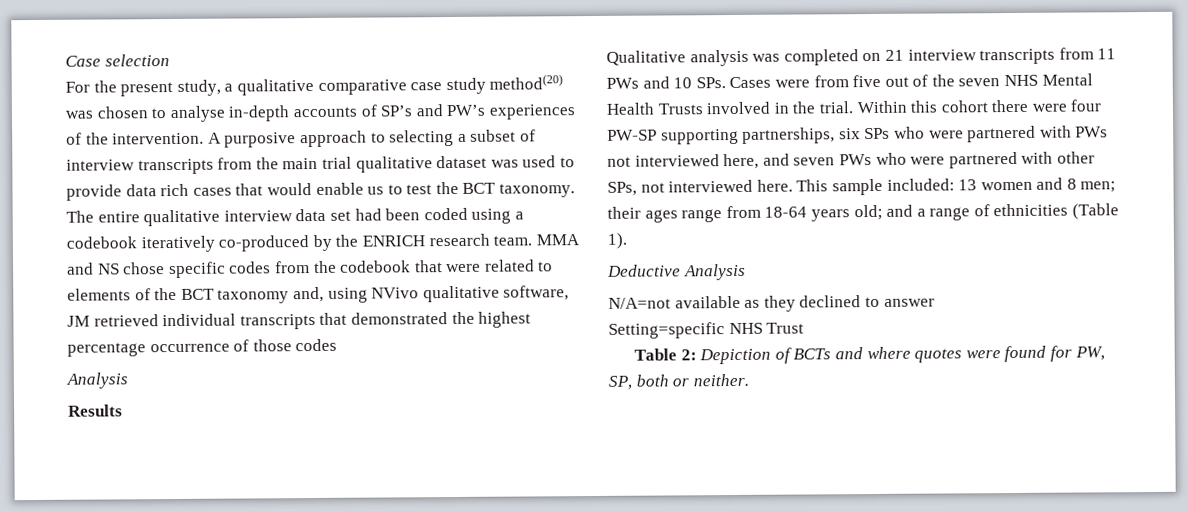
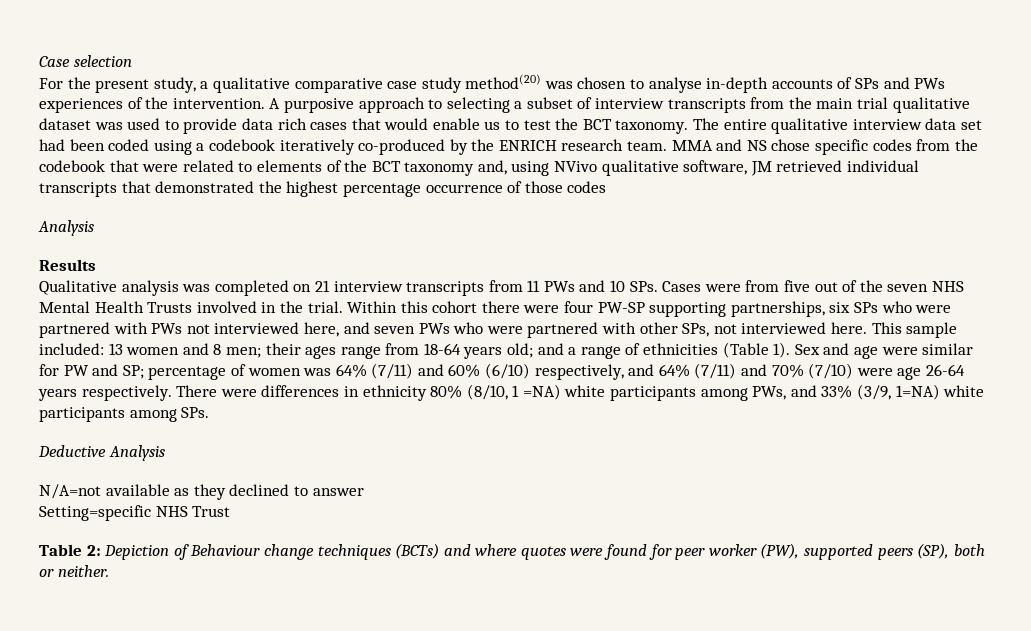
- For the present study, a qualitative comparative case study method(20) was chosen to analyse in-depth accounts of SP’s and PW’s experiences of the intervention.
+ For the present study, a qualitative comparative case study method(20) was chosen to analyse in-depth accounts of SPs and PWs experiences of the intervention.
+ Sex and age were similar for PW and SP; percentage of women was 64% (7/11) and 60% (6/10) respectively, and 64% (7/11) and 70% (7/10) were age 26-64 years respectively. There were differences in ethnicity 80% (8/10, 1 =NA) white participants among PWs, and 33% (3/9, 1=NA) white participants among SPs.
- Table 2: Depiction of BCTs and where quotes were found for PW, SP, both or neither.
+ Table 2: Depiction of Behaviour change techniques (BCTs) and where quotes were found for peer worker (PW), supported peers (SP), both or neither.

